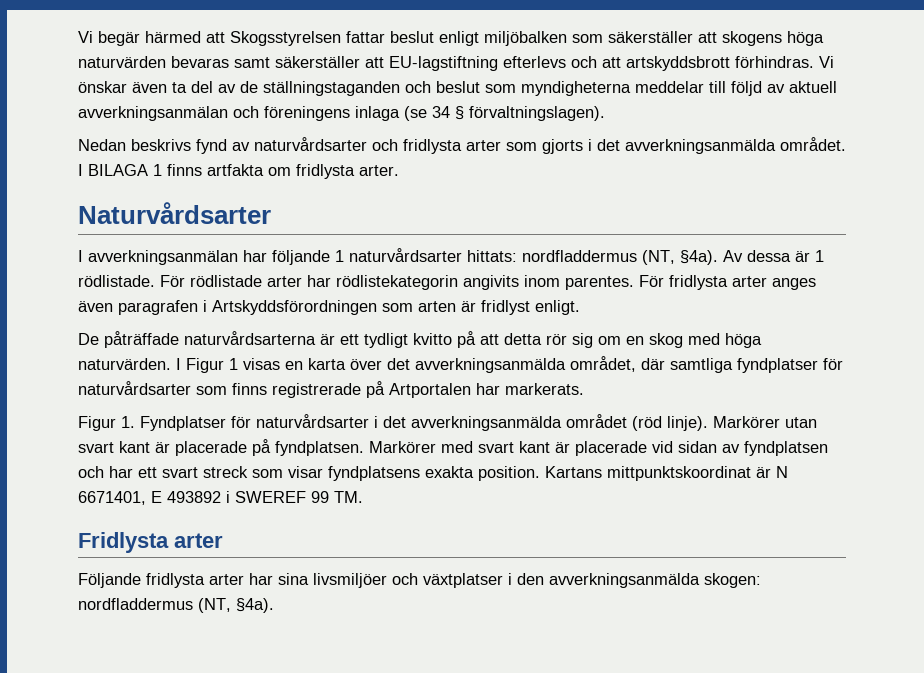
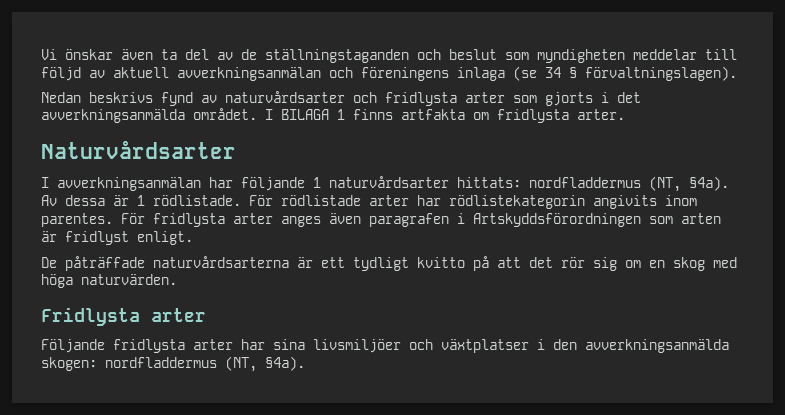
- Vi begär härmed att Skogsstyrelsen fattar beslut enligt miljöbalken som säkerställer att skogens höga naturvärden bevaras samt säkerställer att EU-lagstiftning efterlevs och att artskyddsbrott förhindras. Vi önskar även ta del av de ställningstaganden och beslut som myndigheterna meddelar till följd av aktuell avverkningsanmälan och föreningens inlaga (se 34 § förvaltningslagen).
+ Vi önskar även ta del av de ställningstaganden och beslut som myndigheten meddelar till följd av aktuell avverkningsanmälan och föreningens inlaga (se 34 § förvaltningslagen).
- De påträffade naturvårdsarterna är ett tydligt kvitto på att detta rör sig om en skog med höga naturvärden. I Figur 1 visas en karta över det avverkningsanmälda området, där samtliga fyndplatser för naturvårdsarter som finns registrerade på Artportalen har markerats.
- Figur 1. Fyndplatser för naturvårdsarter i det avverkningsanmälda området (röd linje). Markörer utan svart kant är placerade på fyndplatsen. Markörer med svart kant är placerade vid sidan av fyndplatsen och har ett svart streck som visar fyndplatsens exakta position. Kartans mittpunktskoordinat är N 6671401, E 493892 i SWEREF 99 TM.
+ De påträffade naturvårdsarterna är ett tydligt kvitto på att det rör sig om en skog med höga naturvärden.

